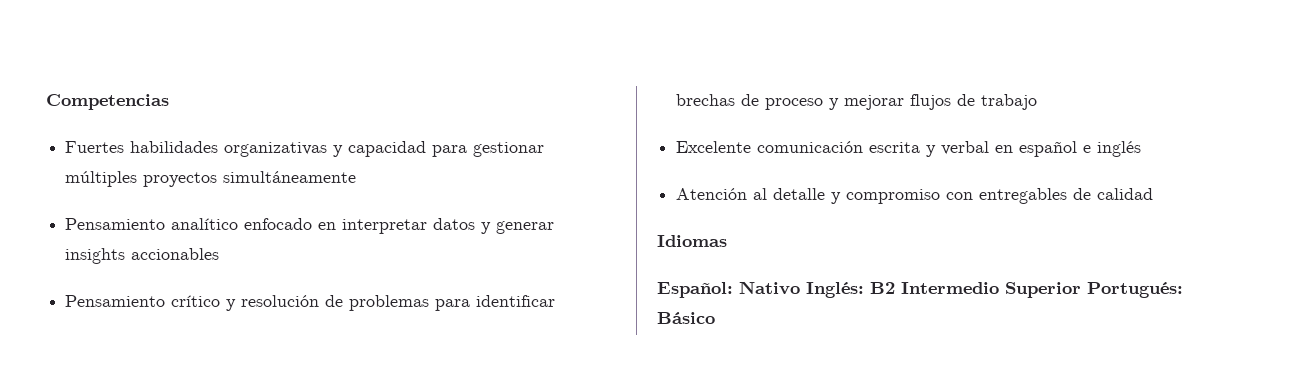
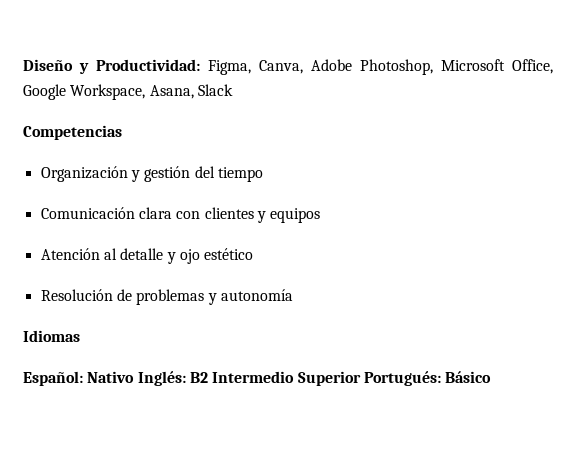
+ Diseño y Productividad: Figma, Canva, Adobe Photoshop, Microsoft Office, Google Workspace, Asana, Slack
  Competencias
- Fuertes habilidades organizativas y capacidad para gestionar múltiples proyectos simultáneamente
- Pensamiento analítico enfocado en interpretar datos y generar insights accionables
- Pensamiento crítico y resolución de problemas para identificar brechas de proceso y mejorar flujos de trabajo
- Excelente comunicación escrita y verbal en español e inglés
- Atención al detalle y compromiso con entregables de calidad
+ Organización y gestión del tiempo
+ Comunicación clara con clientes y equipos
+ Atención al detalle y ojo estético
+ Resolución de problemas y autonomía

